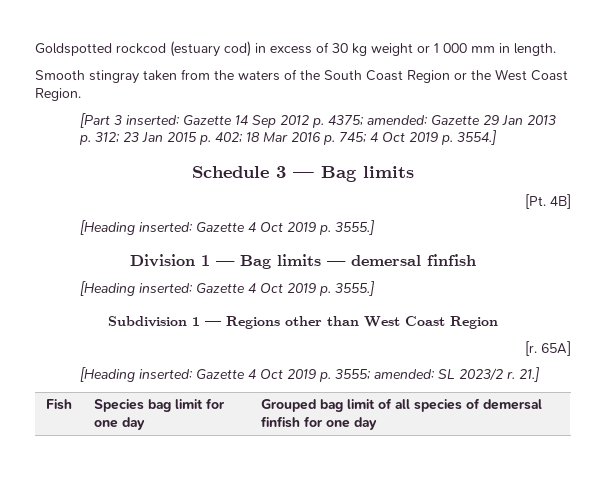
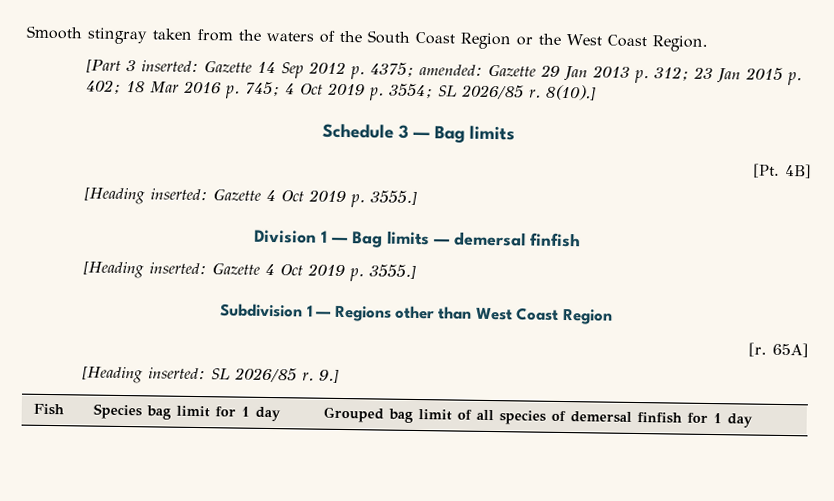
- Goldspotted rockcod (estuary cod) in excess of 30 kg weight or 1 000 mm in length.
- [Part 3 inserted: Gazette 14 Sep 2012 p. 4375; amended: Gazette 29 Jan 2013 p. 312; 23 Jan 2015 p. 402; 18 Mar 2016 p. 745; 4 Oct 2019 p. 3554.]
+ [Part 3 inserted: Gazette 14 Sep 2012 p. 4375; amended: Gazette 29 Jan 2013 p. 312; 23 Jan 2015 p. 402; 18 Mar 2016 p. 745; 4 Oct 2019 p. 3554; SL 2026/85 r. 8(10).]
- [Heading inserted: Gazette 4 Oct 2019 p. 3555; amended: SL 2023/2 r. 21.]
+ [Heading inserted: SL 2026/85 r. 9.]
- Fish | Species bag limit for one day | Grouped bag limit of all species of demersal finfish for one day
+ Fish | Species bag limit for 1 day | Grouped bag limit of all species of demersal finfish for 1 day

